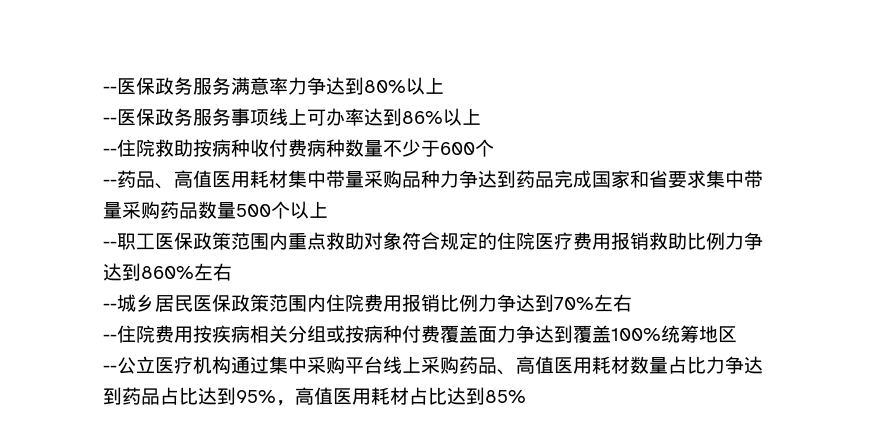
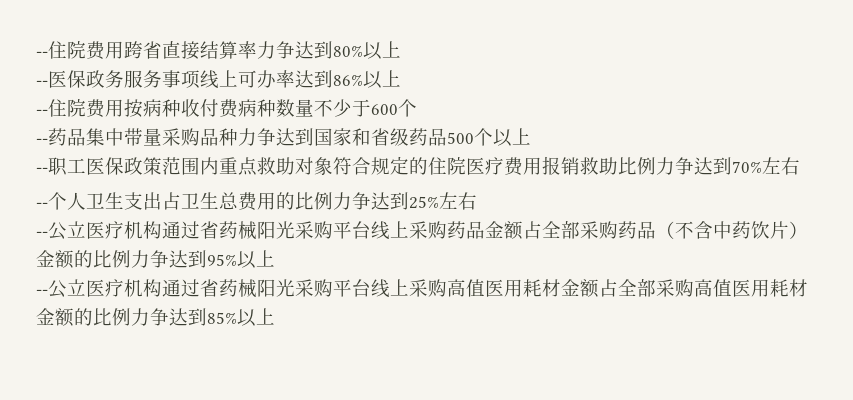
- --医保政务服务满意率力争达到80%以上
+ --住院费用跨省直接结算率力争达到80%以上
- --住院救助按病种收付费病种数量不少于600个
+ --住院费用按病种收付费病种数量不少于600个
- --药品、高值医用耗材集中带量采购品种力争达到药品完成国家和省要求集中带量采购药品数量500个以上
+ --药品集中带量采购品种力争达到国家和省级药品500个以上
- --职工医保政策范围内重点救助对象符合规定的住院医疗费用报销救助比例力争达到860%左右
- --城乡居民医保政策范围内住院费用报销比例力争达到70%左右
- --住院费用按疾病相关分组或按病种付费覆盖面力争达到覆盖100%统筹地区
- --公立医疗机构通过集中采购平台线上采购药品、高值医用耗材数量占比力争达到药品占比达到95%，高值医用耗材占比达到85%
+ --职工医保政策范围内重点救助对象符合规定的住院医疗费用报销救助比例力争达到70%左右
+ --个人卫生支出占卫生总费用的比例力争达到25%左右
+ --公立医疗机构通过省药械阳光采购平台线上采购药品金额占全部采购药品（不含中药饮片）金额的比例力争达到95%以上
+ --公立医疗机构通过省药械阳光采购平台线上采购高值医用耗材金额占全部采购高值医用耗材金额的比例力争达到85%以上

